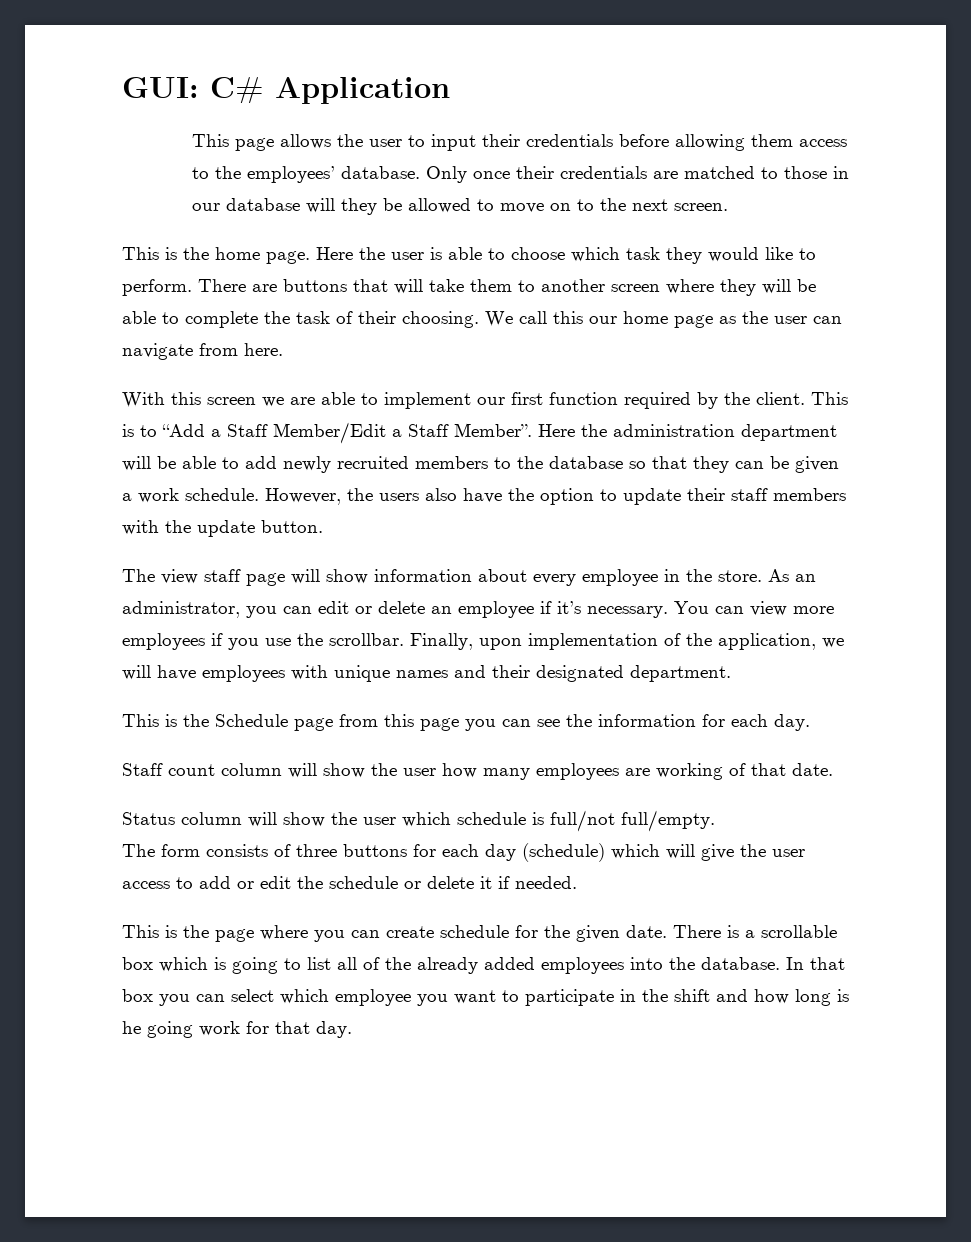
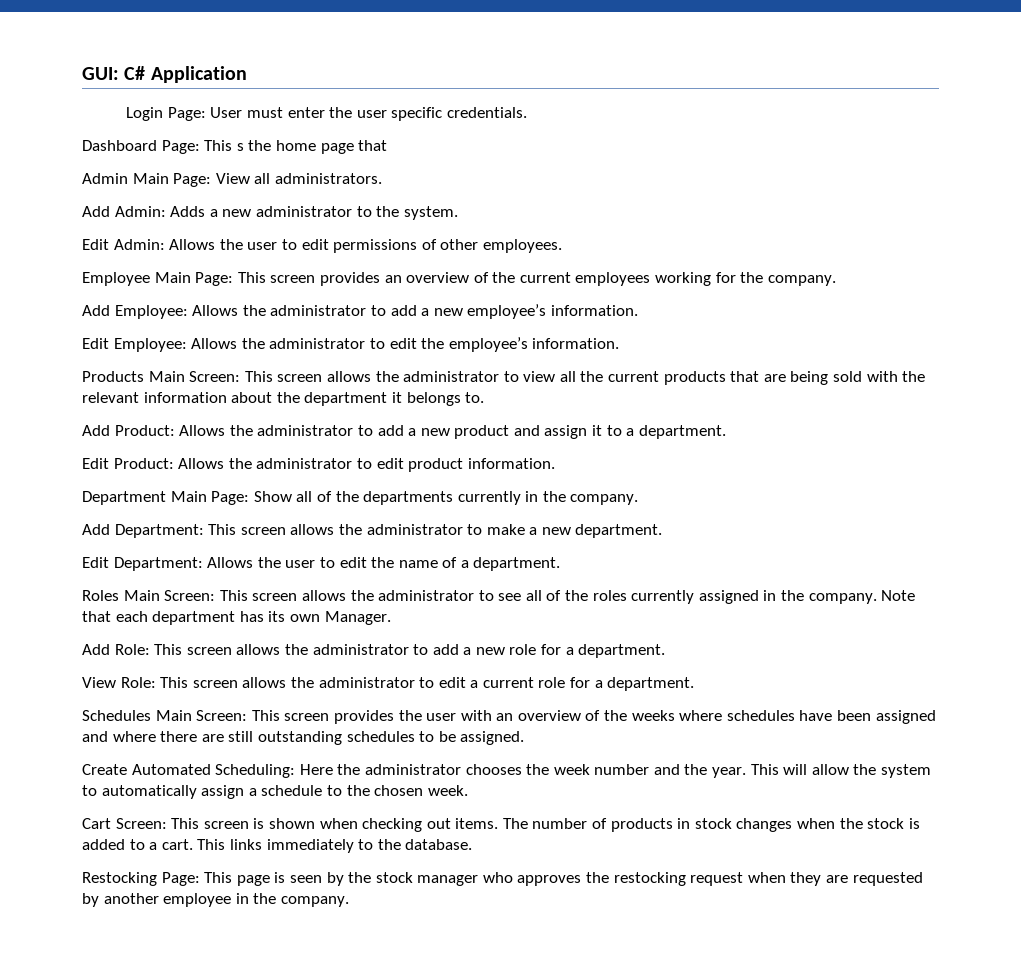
- This page allows the user to input their credentials before allowing them access to the employees’ database. Only once their credentials are matched to those in our database will they be allowed to move on to the next screen.
- This is the home page. Here the user is able to choose which task they would like to perform. There are buttons that will take them to another screen where they will be able to complete the task of their choosing. We call this our home page as the user can navigate from here.
- With this screen we are able to implement our first function required by the client. This is to “Add a Staff Member/Edit a Staff Member”. Here the administration department will be able to add newly recruited members to the database so that they can be given a work schedule. However, the users also have the option to update their staff members with the update button.
- The view staff page will show information about every employee in the store. As an administrator, you can edit or delete an employee if it’s necessary. You can view more employees if you use the scrollbar. Finally, upon implementation of the application, we will have employees with unique names and their designated department.
- This is the Schedule page from this page you can see the information for each day.
- Staff count column will show the user how many employees are working of that date.
- Status column will show the user which schedule is full/not full/empty.
- The form consists of three buttons for each day (schedule) which will give the user access to add or edit the schedule or delete it if needed.
- This is the page where you can create schedule for the given date. There is a scrollable box which is going to list all of the already added employees into the database. In that box you can select which employee you want to participate in the shift and how long is he going work for that day.
+ Login Page: User must enter the user specific credentials.
+ Dashboard Page: This s the home page that
+ Admin Main Page: View all administrators.
+ Add Admin: Adds a new administrator to the system.
+ Edit Admin: Allows the user to edit permissions of other employees.
+ Employee Main Page: This screen provides an overview of the current employees working for the company.
+ Add Employee: Allows the administrator to add a new employee’s information.
+ Edit Employee: Allows the administrator to edit the employee’s information.
+ Products Main Screen: This screen allows the administrator to view all the current products that are being sold with the relevant information about the department it belongs to.
+ Add Product: Allows the administrator to add a new product and assign it to a department.
+ Edit Product: Allows the administrator to edit product information.
+ Department Main Page: Show all of the departments currently in the company.
+ Add Department: This screen allows the administrator to make a new department.
+ Edit Department: Allows the user to edit the name of a department.
+ Roles Main Screen: This screen allows the administrator to see all of the roles currently assigned in the company. Note that each department has its own Manager.
+ Add Role: This screen allows the administrator to add a new role for a department.
+ View Role: This screen allows the administrator to edit a current role for a department.
+ Schedules Main Screen: This screen provides the user with an overview of the weeks where schedules have been assigned and where there are still outstanding schedules to be assigned.
+ Create Automated Scheduling: Here the administrator chooses the week number and the year. This will allow the system to automatically assign a schedule to the chosen week.
+ Cart Screen: This screen is shown when checking out items. The number of products in stock changes when the stock is added to a cart. This links immediately to the database.
+ Restocking Page: This page is seen by the stock manager who approves the restocking request when they are requested by another employee in the company.

